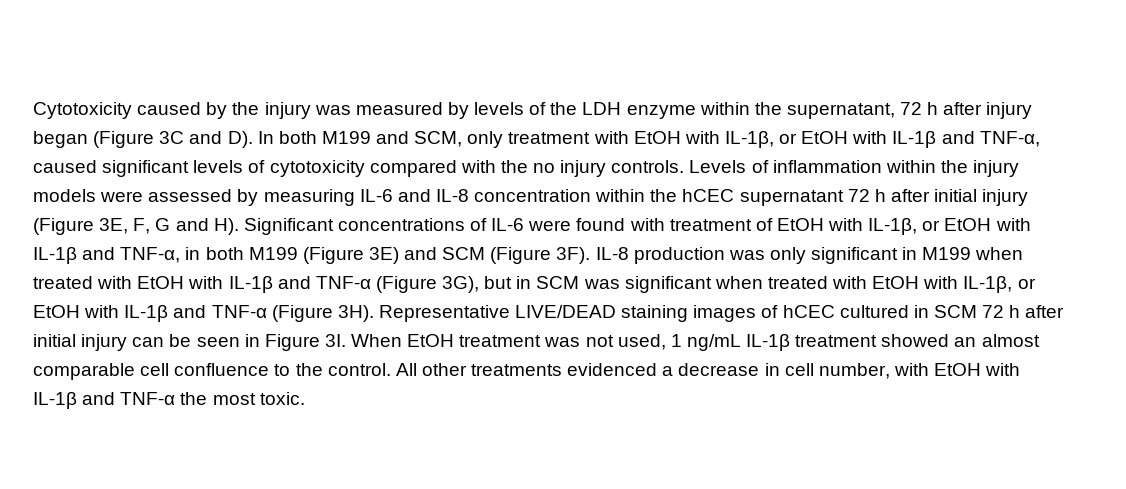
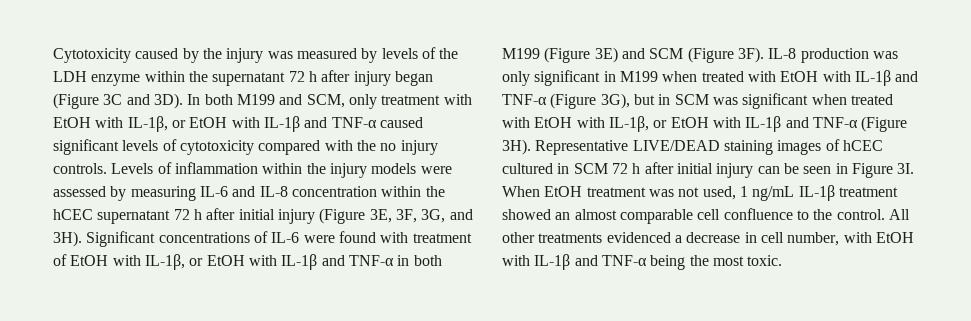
- Cytotoxicity caused by the injury was measured by levels of the LDH enzyme within the supernatant, 72 h after injury began (Figure 3C and D). In both M199 and SCM, only treatment with EtOH with IL-1β, or EtOH with IL-1β and TNF-α, caused significant levels of cytotoxicity compared with the no injury controls.
+ Cytotoxicity caused by the injury was measured by levels of the LDH enzyme within the supernatant 72 h after injury began (Figure 3C and 3D). In both M199 and SCM, only treatment with EtOH with IL-1β, or EtOH with IL-1β and TNF-α caused significant levels of cytotoxicity compared with the no injury controls.
- Levels of inflammation within the injury models were assessed by measuring IL-6 and IL-8 concentration within the hCEC supernatant 72 h after initial injury (Figure 3E, F, G and H). Significant concentrations of IL-6 were found with treatment of EtOH with IL-1β, or EtOH with IL-1β and TNF-α, in both M199 (Figure 3E) and SCM (Figure 3F).
+ Levels of inflammation within the injury models were assessed by measuring IL-6 and IL-8 concentration within the hCEC supernatant 72 h after initial injury (Figure 3E, 3F, 3G, and 3H). Significant concentrations of IL-6 were found with treatment of EtOH with IL-1β, or EtOH with IL-1β and TNF-α in both M199 (Figure 3E) and SCM (Figure 3F).
- All other treatments evidenced a decrease in cell number, with EtOH with IL-1β and TNF-α the most toxic.
+ All other treatments evidenced a decrease in cell number, with EtOH with IL-1β and TNF-α being the most toxic.

